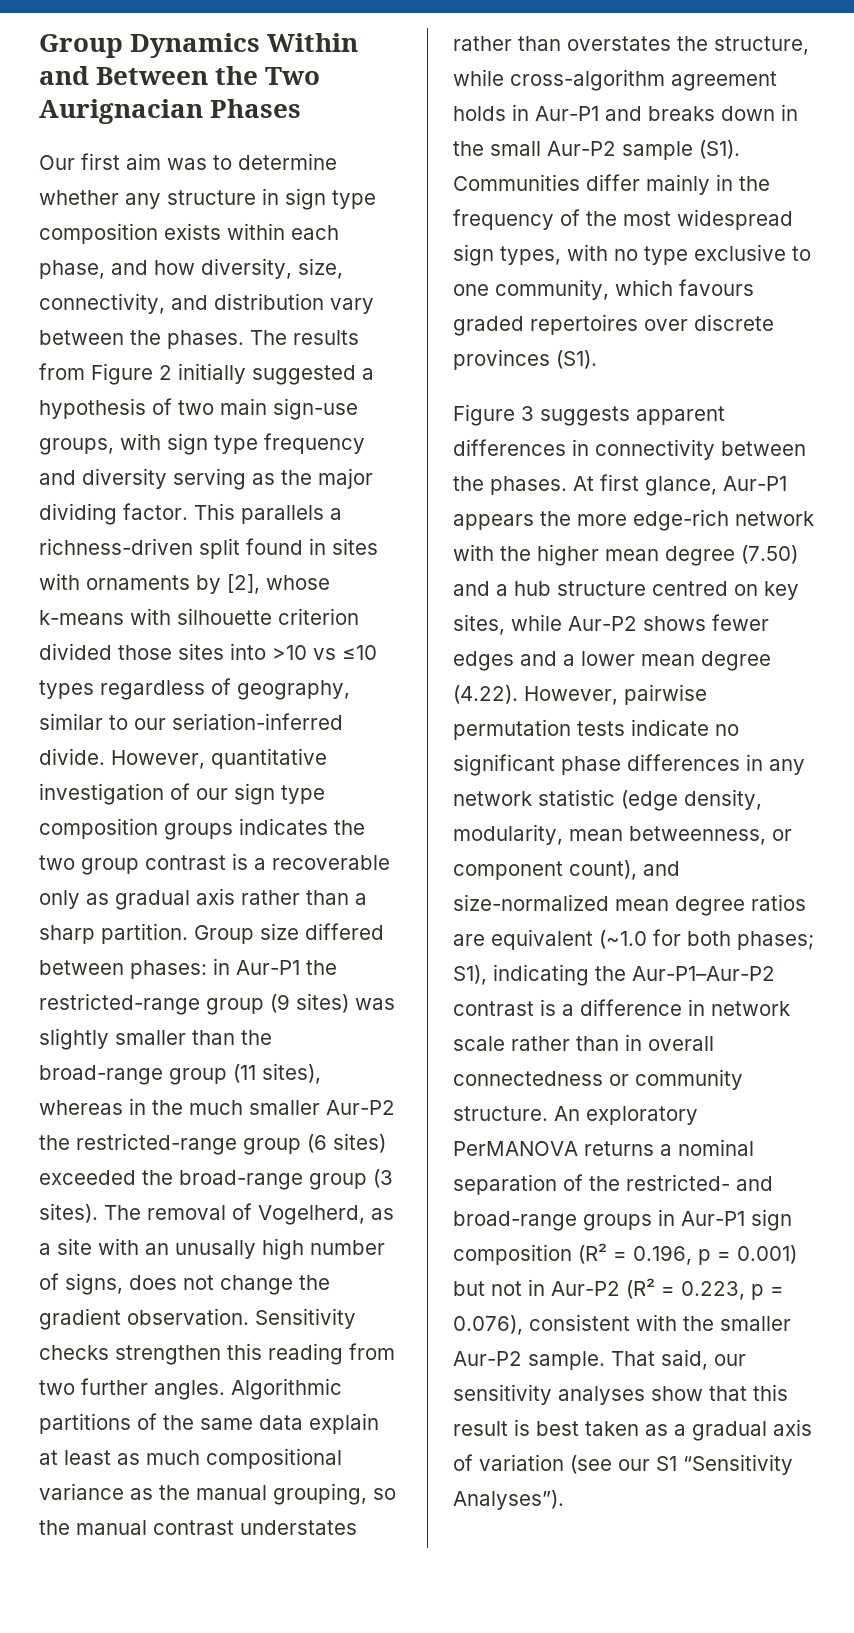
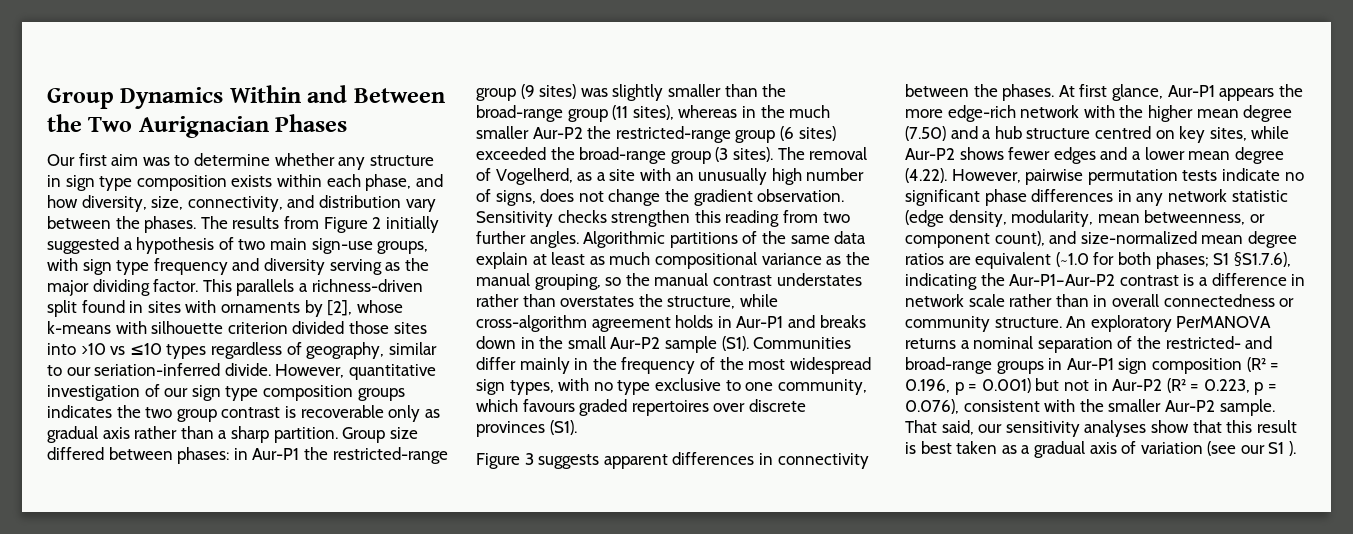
- However, quantitative investigation of our sign type composition groups indicates the two group contrast is a recoverable only as gradual axis rather than a sharp partition.
+ However, quantitative investigation of our sign type composition groups indicates the two group contrast is recoverable only as gradual axis rather than a sharp partition.
- The removal of Vogelherd, as a site with an unusally high number of signs, does not change the gradient observation.
+ The removal of Vogelherd, as a site with an unusually high number of signs, does not change the gradient observation.
- S1), indicating the Aur-P1–Aur-P2 contrast is a difference in network scale rather than in overall connectedness or community structure.
+ S1 §S1.7.6), indicating the Aur-P1–Aur-P2 contrast is a difference in network scale rather than in overall connectedness or community structure.
- That said, our sensitivity analyses show that this result is best taken as a gradual axis of variation (see our S1 “Sensitivity Analyses”).
+ That said, our sensitivity analyses show that this result is best taken as a gradual axis of variation (see our S1 ).

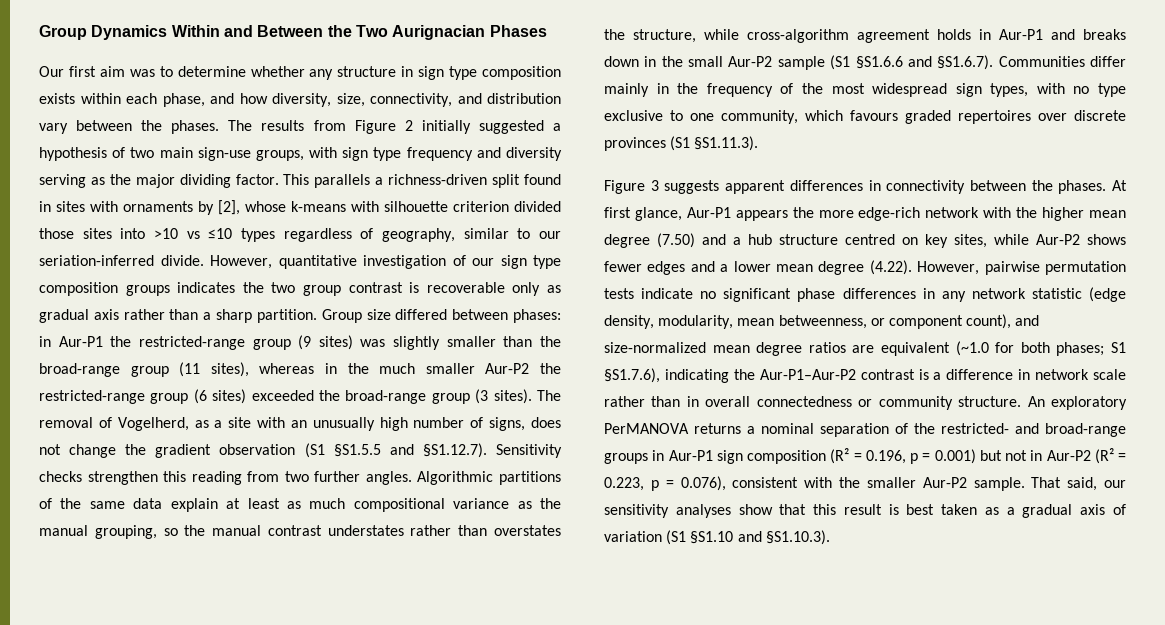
- The removal of Vogelherd, as a site with an unusually high number of signs, does not change the gradient observation. Sensitivity checks strengthen this reading from two further angles.
+ The removal of Vogelherd, as a site with an unusually high number of signs, does not change the gradient observation (S1 §S1.5.5 and §S1.12.7). Sensitivity checks strengthen this reading from two further angles.
- Algorithmic partitions of the same data explain at least as much compositional variance as the manual grouping, so the manual contrast understates rather than overstates the structure, while cross-algorithm agreement holds in Aur-P1 and breaks down in the small Aur-P2 sample (S1). Communities differ mainly in the frequency of the most widespread sign types, with no type exclusive to one community, which favours graded repertoires over discrete provinces (S1).
+ Algorithmic partitions of the same data explain at least as much compositional variance as the manual grouping, so the manual contrast understates rather than overstates the structure, while cross-algorithm agreement holds in Aur-P1 and breaks down in the small Aur-P2 sample (S1 §S1.6.6 and §S1.6.7). Communities differ mainly in the frequency of the most widespread sign types, with no type exclusive to one community, which favours graded repertoires over discrete provinces (S1 §S1.11.3).
- That said, our sensitivity analyses show that this result is best taken as a gradual axis of variation (see our S1 ).
+ That said, our sensitivity analyses show that this result is best taken as a gradual axis of variation (S1 §S1.10 and §S1.10.3).

